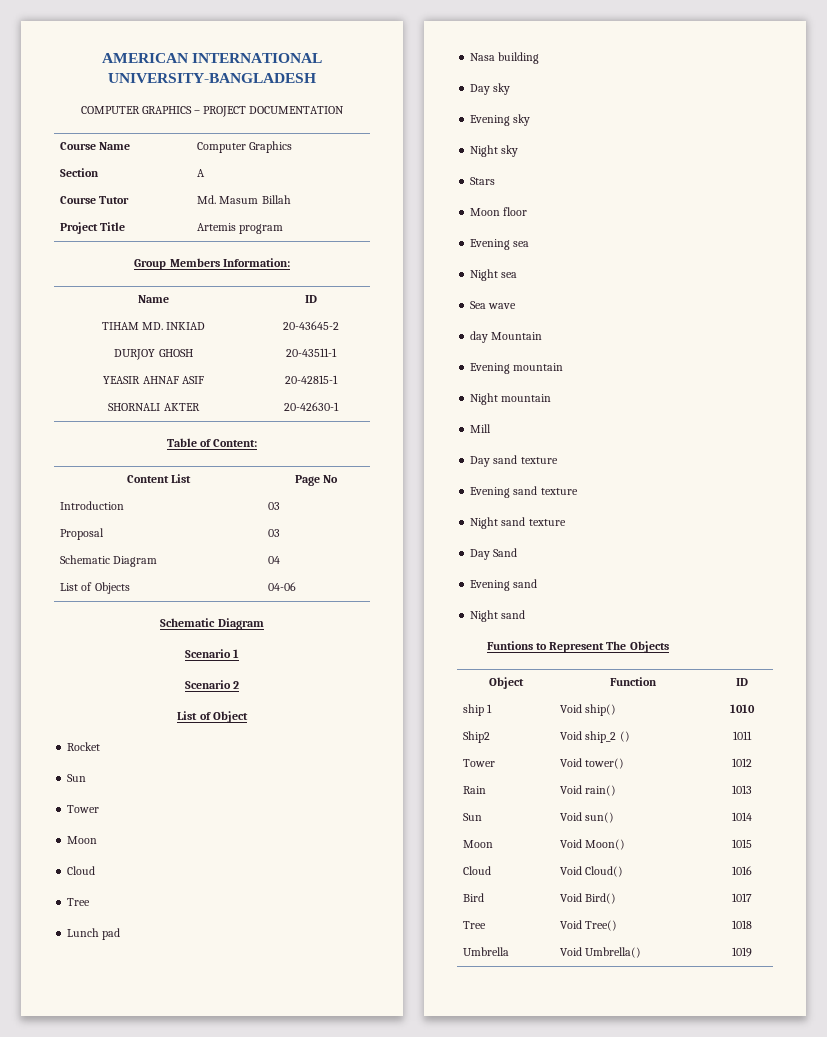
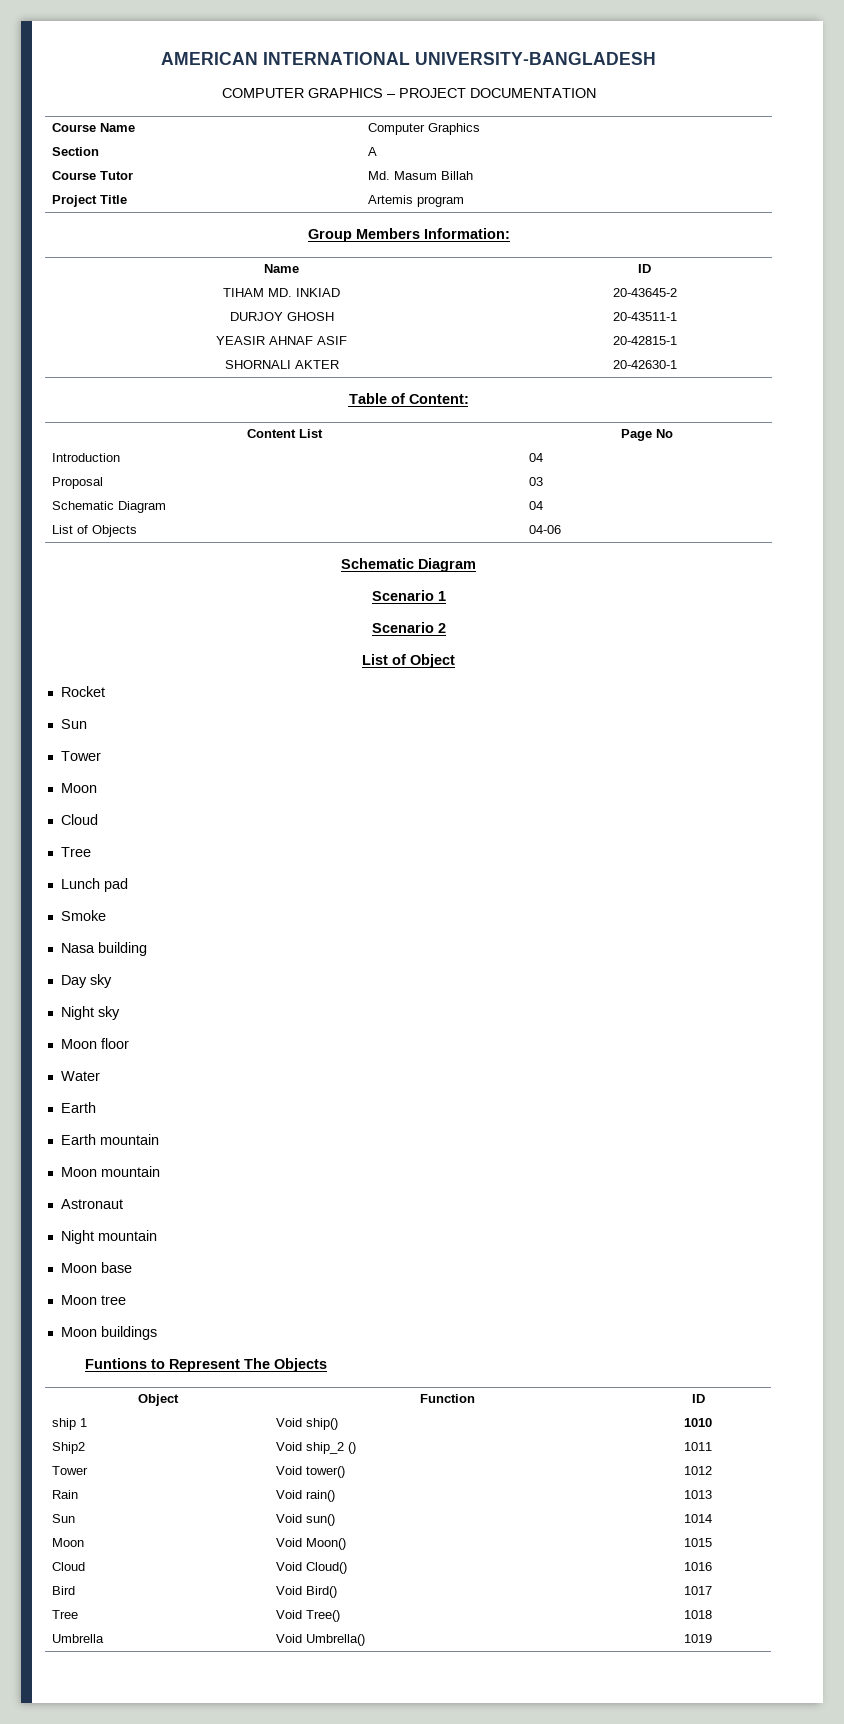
- Introduction | 03
+ Introduction | 04
+ Smoke
- Evening sky
- Stars
- Evening sea
- Night sea
- Sea wave
- day Mountain
- Evening mountain
+ Water
+ Earth
+ Earth mountain
+ Moon mountain
+ Astronaut
  Night mountain
- Mill
- Day sand texture
- Evening sand texture
- Night sand texture
- Day Sand
- Evening sand
- Night sand
+ Moon base
+ Moon tree
+ Moon buildings

